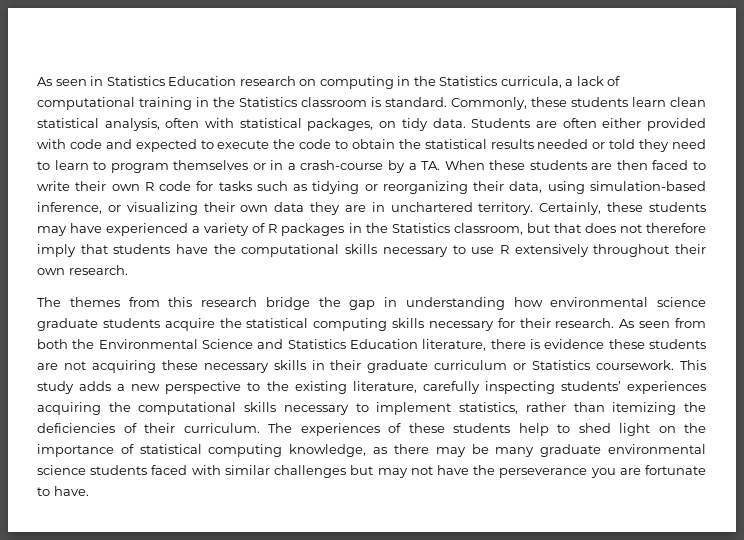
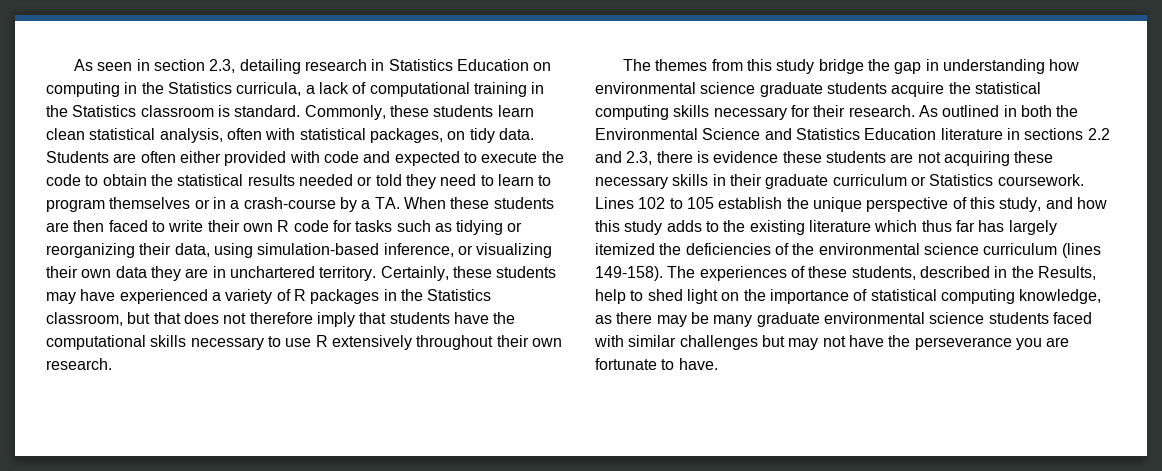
- As seen in Statistics Education research on computing in the Statistics curricula, a lack of computational training in the Statistics classroom is standard.
+ As seen in section 2.3, detailing research in Statistics Education on computing in the Statistics curricula, a lack of computational training in the Statistics classroom is standard.
- The themes from this research bridge the gap in understanding how environmental science graduate students acquire the statistical computing skills necessary for their research.
+ The themes from this study bridge the gap in understanding how environmental science graduate students acquire the statistical computing skills necessary for their research.
- As seen from both the Environmental Science and Statistics Education literature, there is evidence these students are not acquiring these necessary skills in their graduate curriculum or Statistics coursework.
+ As outlined in both the Environmental Science and Statistics Education literature in sections 2.2 and 2.3, there is evidence these students are not acquiring these necessary skills in their graduate curriculum or Statistics coursework.
- This study adds a new perspective to the existing literature, carefully inspecting students’ experiences acquiring the computational skills necessary to implement statistics, rather than itemizing the deficiencies of their curriculum. The experiences of these students help to shed light on the importance of statistical computing knowledge, as there may be many graduate environmental science students faced with similar challenges but may not have the perseverance you are fortunate to have.
+ Lines 102 to 105 establish the unique perspective of this study, and how this study adds to the existing literature which thus far has largely itemized the deficiencies of the environmental science curriculum (lines 149-158). The experiences of these students, described in the Results, help to shed light on the importance of statistical computing knowledge, as there may be many graduate environmental science students faced with similar challenges but may not have the perseverance you are fortunate to have.

